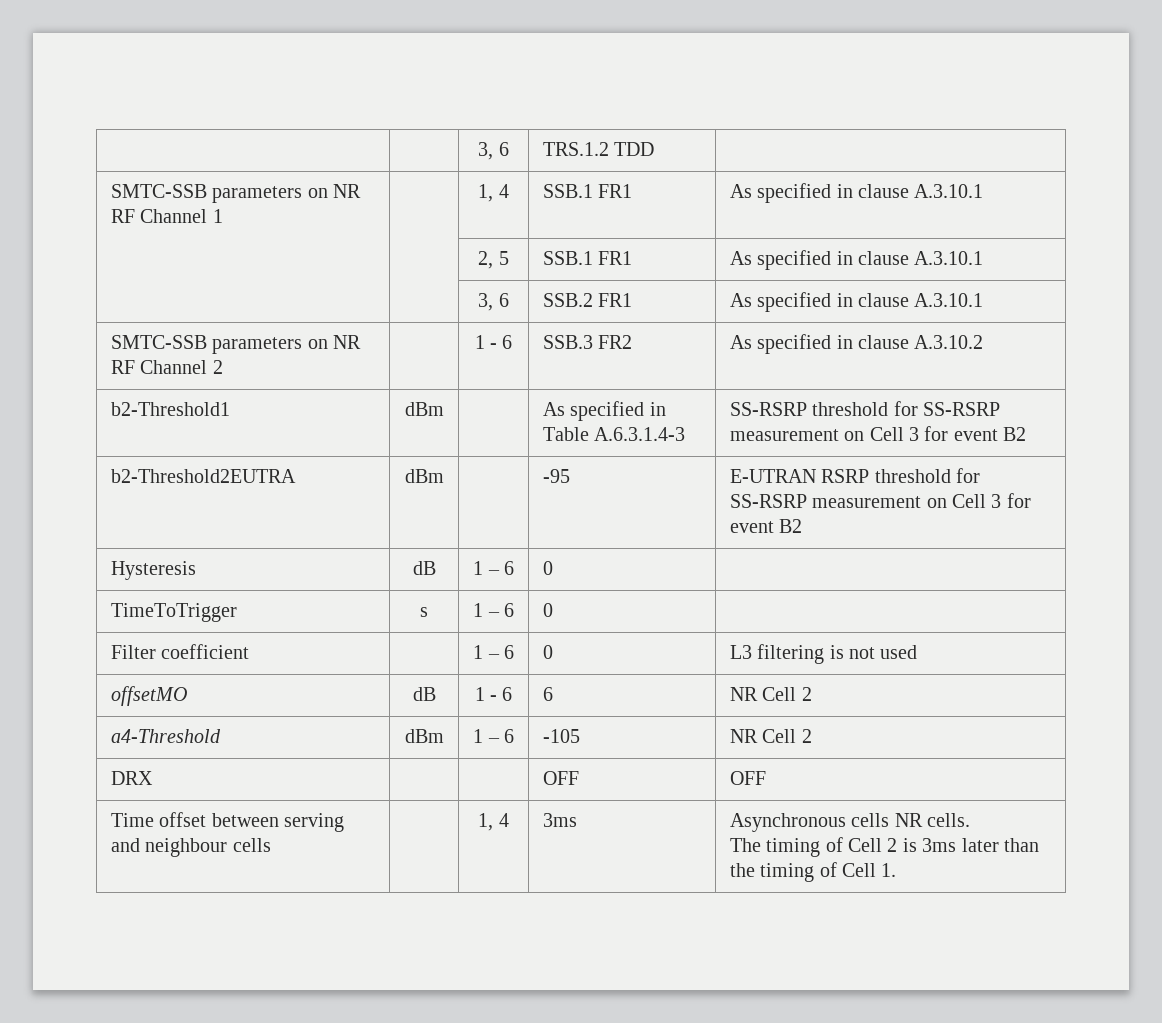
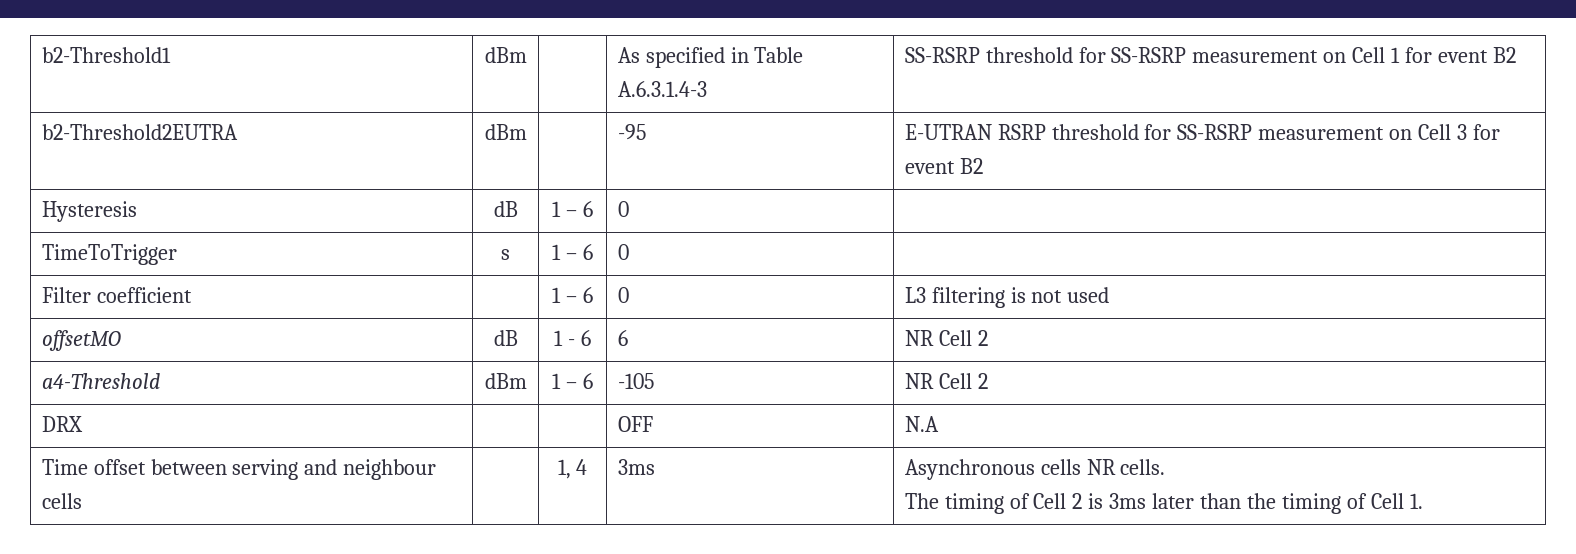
- | | 3, 6 | TRS.1.2 TDD |
- SMTC-SSB parameters on NR RF Channel 1 | | 1, 4 | SSB.1 FR1 | As specified in clause A.3.10.1
- | | 2, 5 | SSB.1 FR1 | As specified in clause A.3.10.1
- | | 3, 6 | SSB.2 FR1 | As specified in clause A.3.10.1
- SMTC-SSB parameters on NR RF Channel 2 | | 1 - 6 | SSB.3 FR2 | As specified in clause A.3.10.2
- b2-Threshold1 | dBm | | As specified in Table A.6.3.1.4-3 | SS-RSRP threshold for SS-RSRP measurement on Cell 3 for event B2
+ b2-Threshold1 | dBm | | As specified in Table A.6.3.1.4-3 | SS-RSRP threshold for SS-RSRP measurement on Cell 1 for event B2
- DRX | | | OFF | OFF
+ DRX | | | OFF | N.A

